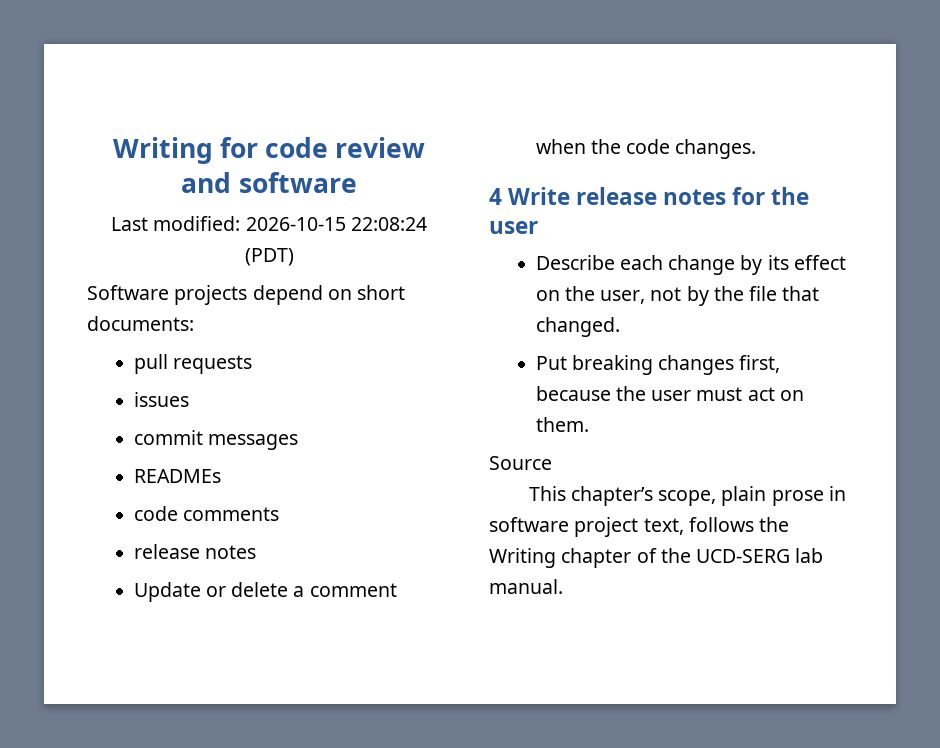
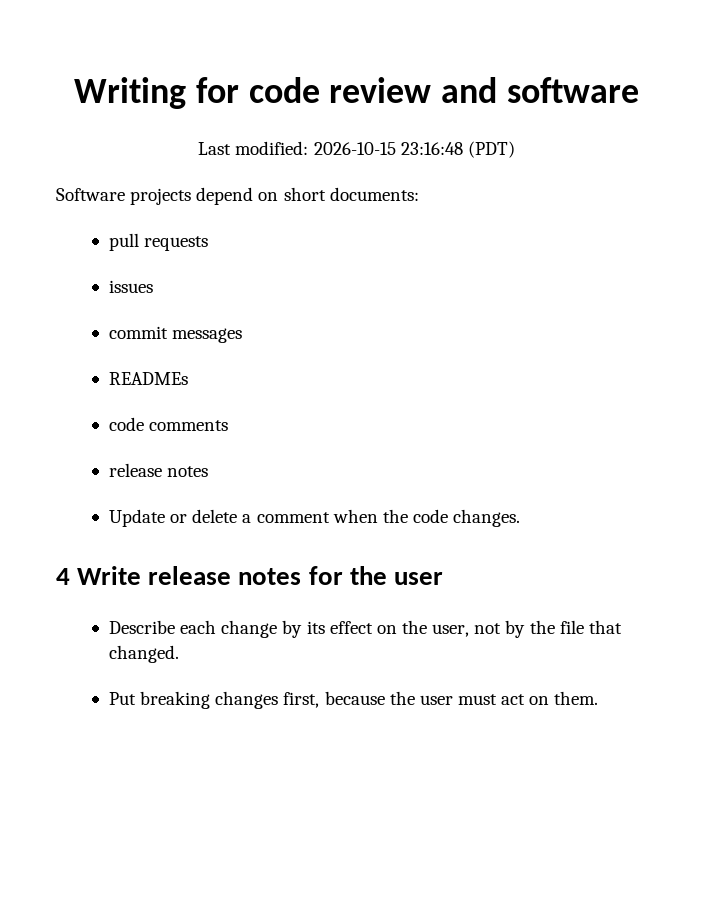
- Last modified: 2026-10-15 22:08:24 (PDT)
+ Last modified: 2026-10-15 23:16:48 (PDT)
- Source
- This chapter’s scope, plain prose in software project text, follows the Writing chapter of the UCD-SERG lab manual.

